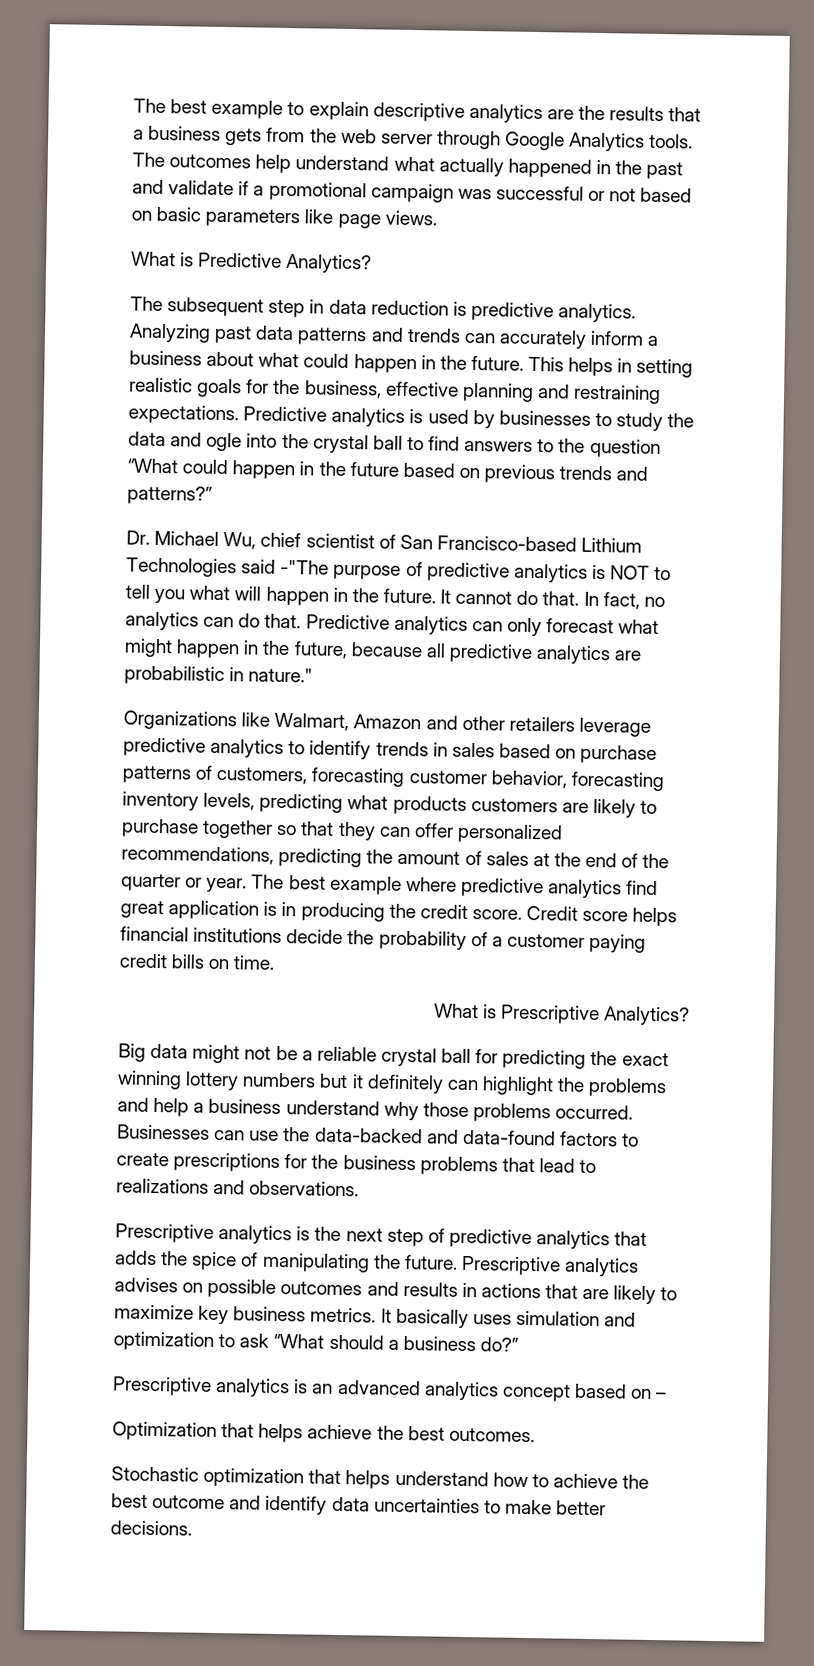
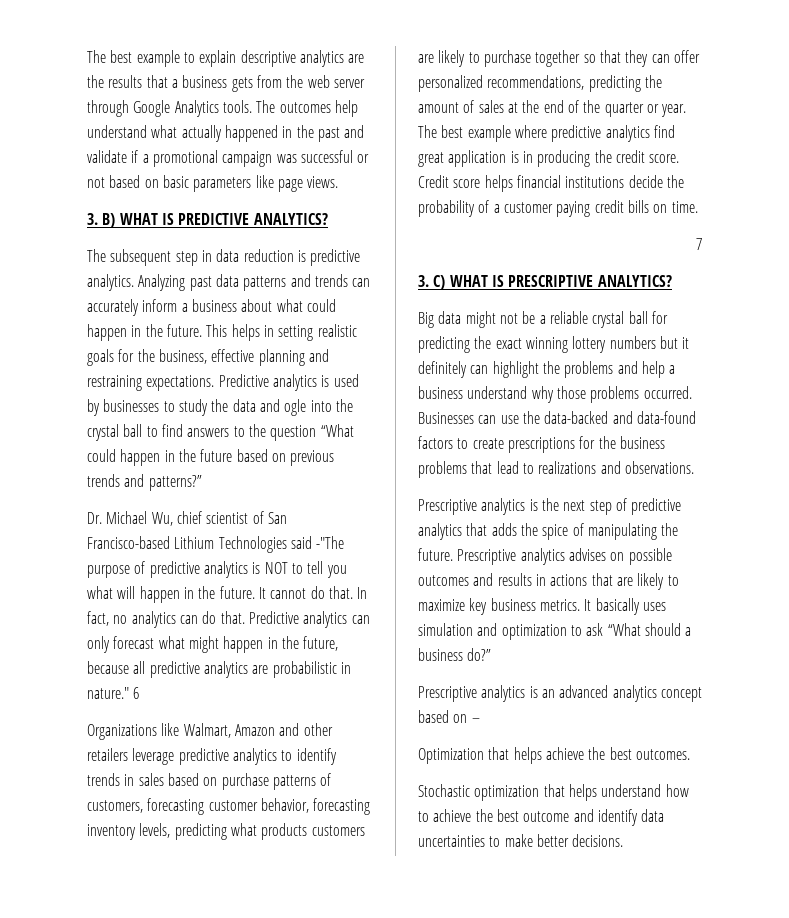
- What is Predictive Analytics?
+ 3. B) WHAT IS PREDICTIVE ANALYTICS?
+ 6
- What is Prescriptive Analytics?
+ 7
+ 3. C) WHAT IS PRESCRIPTIVE ANALYTICS?

